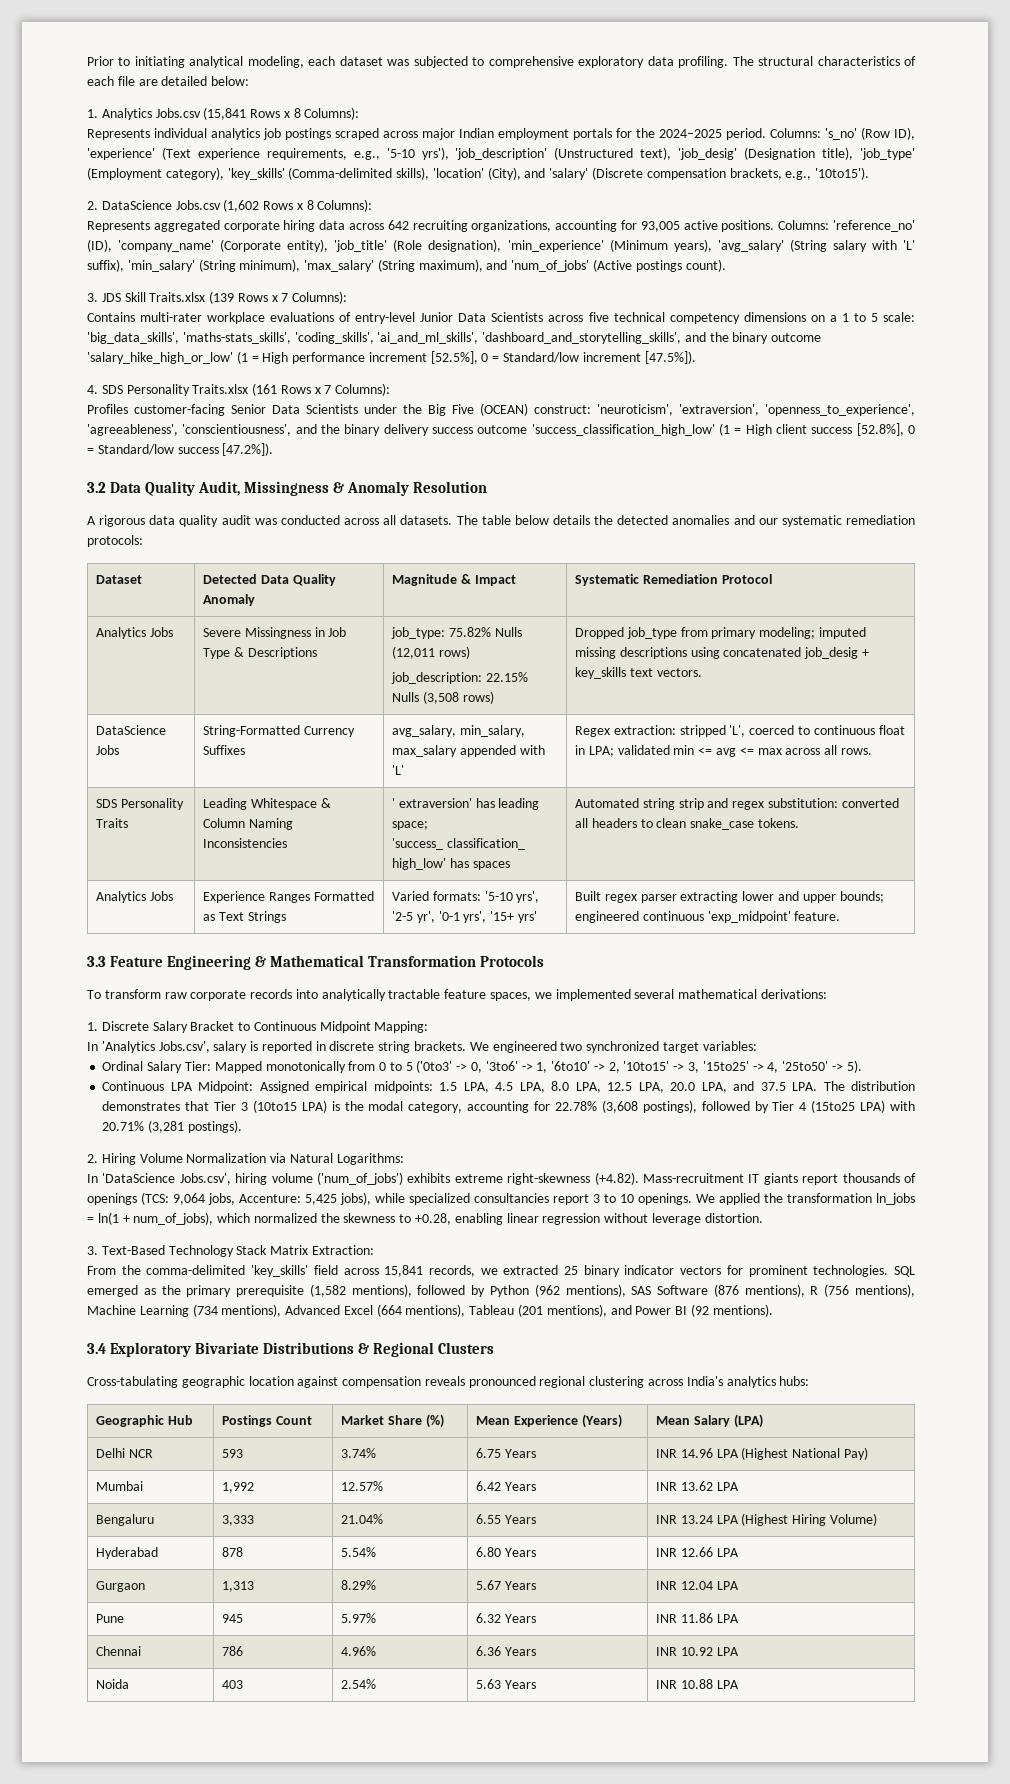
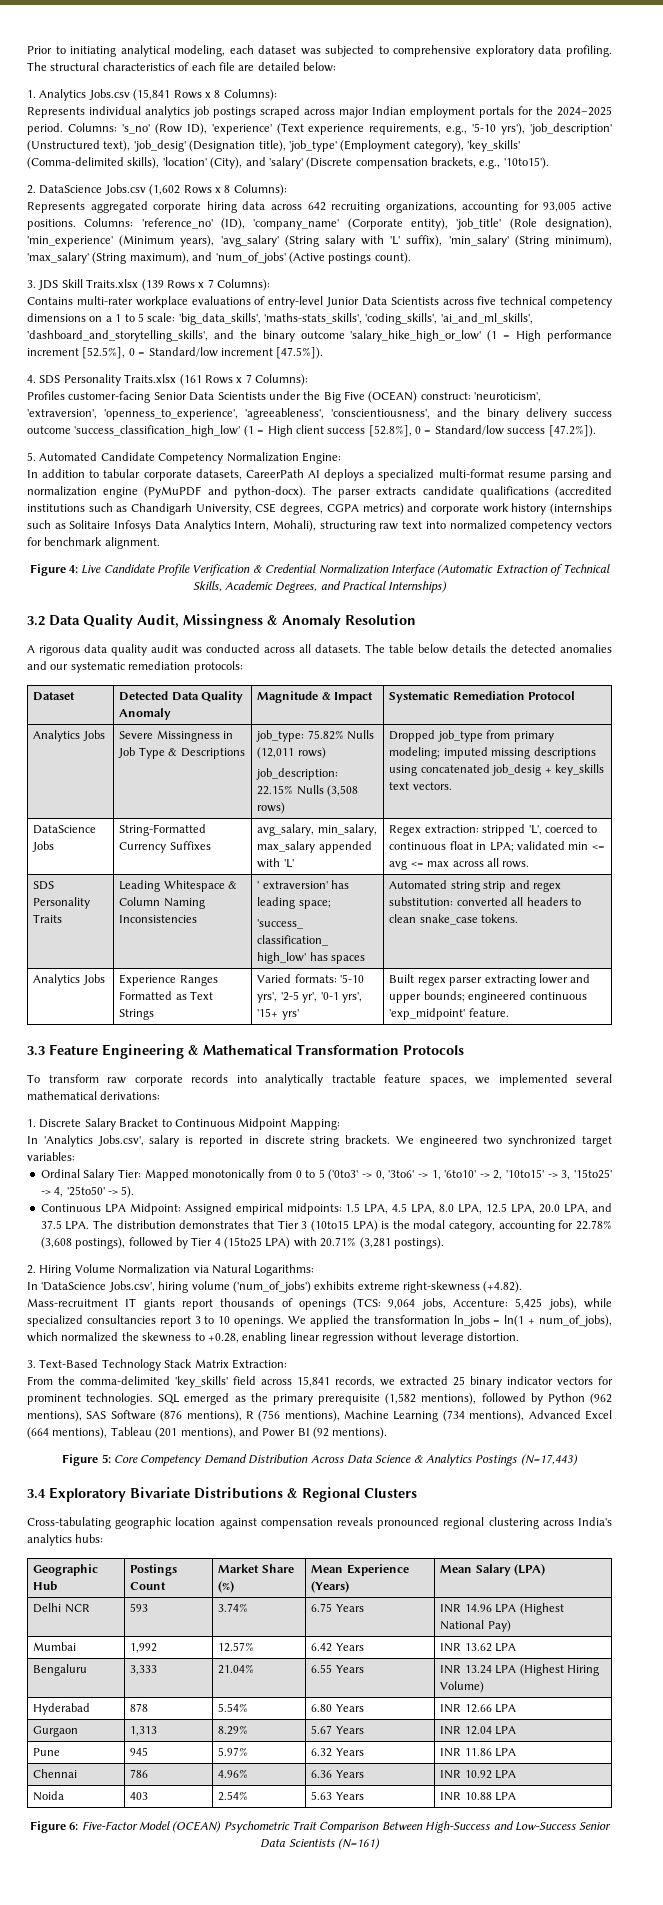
+ 5. Automated Candidate Competency Normalization Engine:
+ In addition to tabular corporate datasets, CareerPath AI deploys a specialized multi-format resume parsing and normalization engine (PyMuPDF and python-docx). The parser extracts candidate qualifications (accredited institutions such as Chandigarh University, CSE degrees, CGPA metrics) and corporate work history (internships such as Solitaire Infosys Data Analytics Intern, Mohali), structuring raw text into normalized competency vectors for benchmark alignment.
+ Figure 4: Live Candidate Profile Verification & Credential Normalization Interface (Automatic Extraction of Technical Skills, Academic Degrees, and Practical Internships)
+ Figure 5: Core Competency Demand Distribution Across Data Science & Analytics Postings (N=17,443)
+ Figure 6: Five-Factor Model (OCEAN) Psychometric Trait Comparison Between High-Success and Low-Success Senior Data Scientists (N=161)

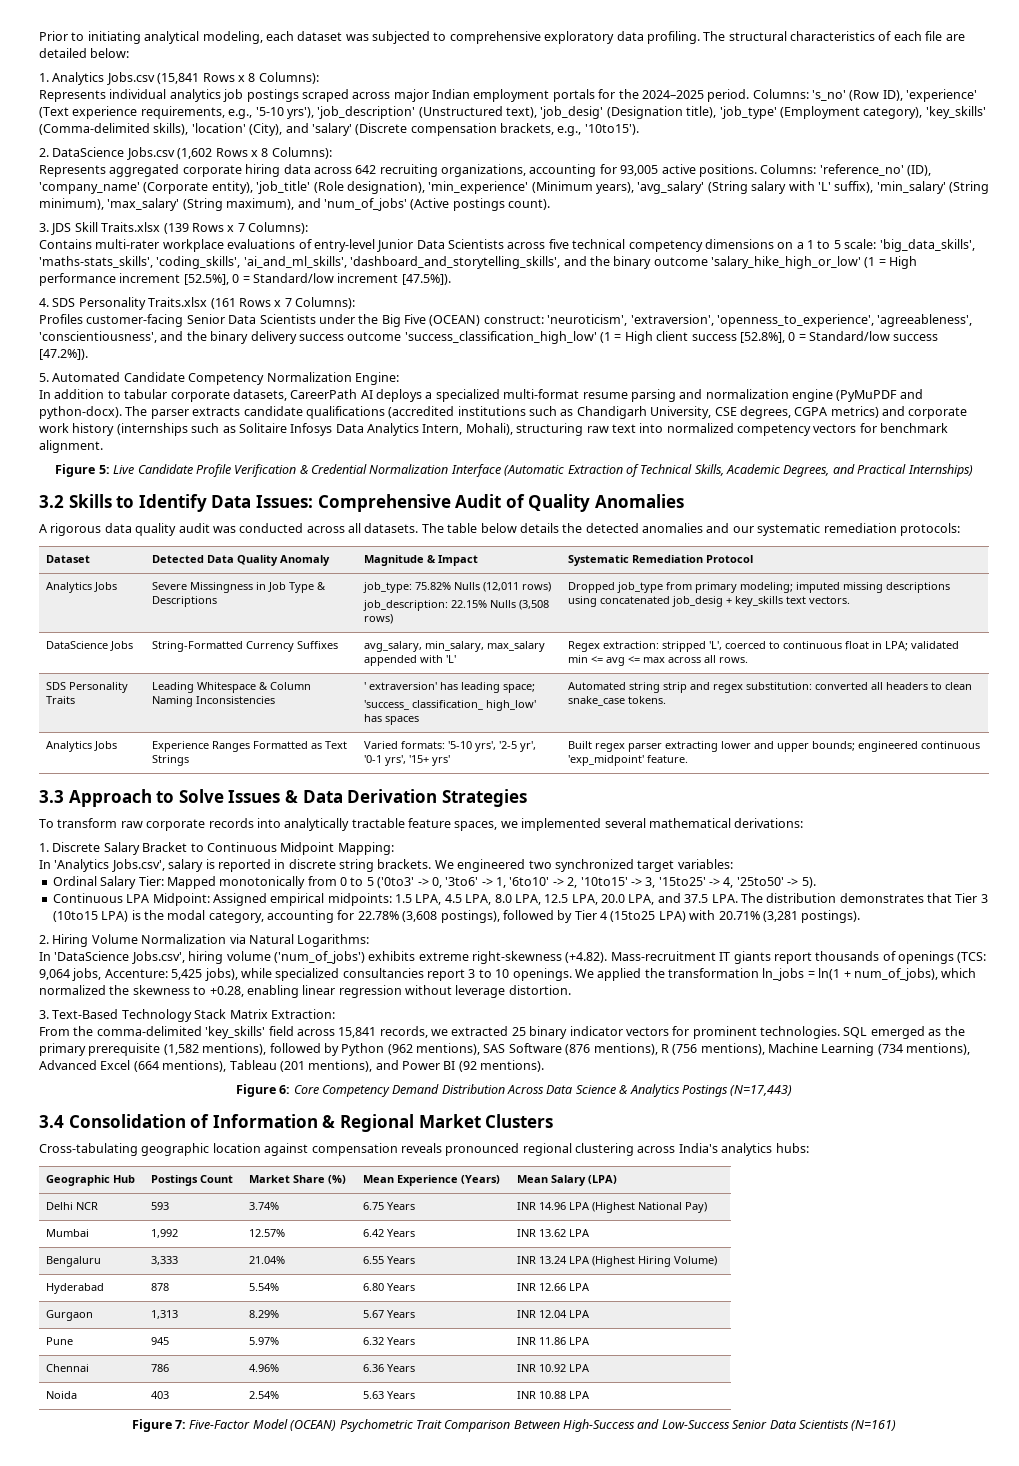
- Figure 4: Live Candidate Profile Verification & Credential Normalization Interface (Automatic Extraction of Technical Skills, Academic Degrees, and Practical Internships)
+ Figure 5: Live Candidate Profile Verification & Credential Normalization Interface (Automatic Extraction of Technical Skills, Academic Degrees, and Practical Internships)
- 3.2 Data Quality Audit, Missingness & Anomaly Resolution
+ 3.2 Skills to Identify Data Issues: Comprehensive Audit of Quality Anomalies
- 3.3 Feature Engineering & Mathematical Transformation Protocols
+ 3.3 Approach to Solve Issues & Data Derivation Strategies
- Figure 5: Core Competency Demand Distribution Across Data Science & Analytics Postings (N=17,443)
+ Figure 6: Core Competency Demand Distribution Across Data Science & Analytics Postings (N=17,443)
- 3.4 Exploratory Bivariate Distributions & Regional Clusters
+ 3.4 Consolidation of Information & Regional Market Clusters
- Figure 6: Five-Factor Model (OCEAN) Psychometric Trait Comparison Between High-Success and Low-Success Senior Data Scientists (N=161)
+ Figure 7: Five-Factor Model (OCEAN) Psychometric Trait Comparison Between High-Success and Low-Success Senior Data Scientists (N=161)

